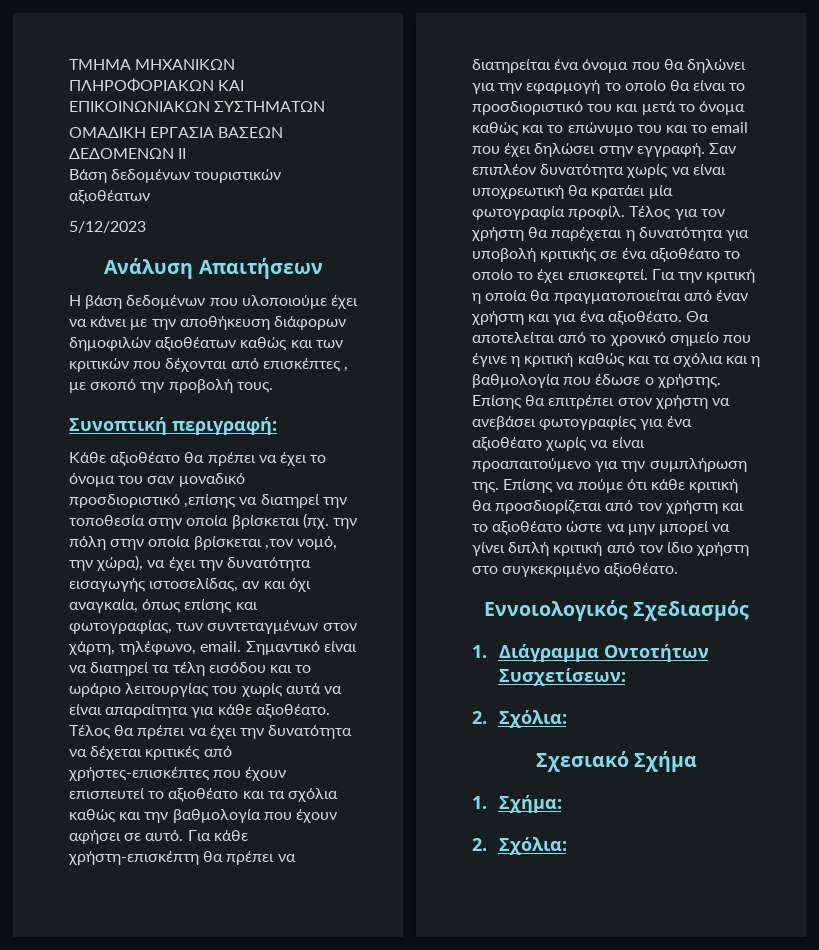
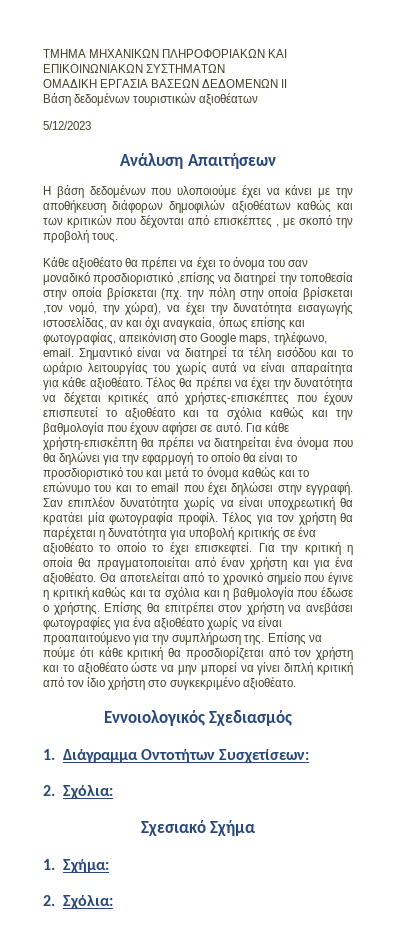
- Συνοπτική περιγραφή:
- Κάθε αξιοθέατο θα πρέπει να έχει το όνομα του σαν μοναδικό προσδιοριστικό ,επίσης να διατηρεί την τοποθεσία στην οποία βρίσκεται (πχ. την πόλη στην οποία βρίσκεται ,τον νομό, την χώρα), να έχει την δυνατότητα εισαγωγής ιστοσελίδας, αν και όχι αναγκαία, όπως επίσης και φωτογραφίας, των συντεταγμένων στον χάρτη, τηλέφωνο, email.
+ Κάθε αξιοθέατο θα πρέπει να έχει το όνομα του σαν μοναδικό προσδιοριστικό ,επίσης να διατηρεί την τοποθεσία στην οποία βρίσκεται (πχ. την πόλη στην οποία βρίσκεται ,τον νομό, την χώρα), να έχει την δυνατότητα εισαγωγής ιστοσελίδας, αν και όχι αναγκαία, όπως επίσης και φωτογραφίας, απεικόνιση στο Google maps, τηλέφωνο, email.

